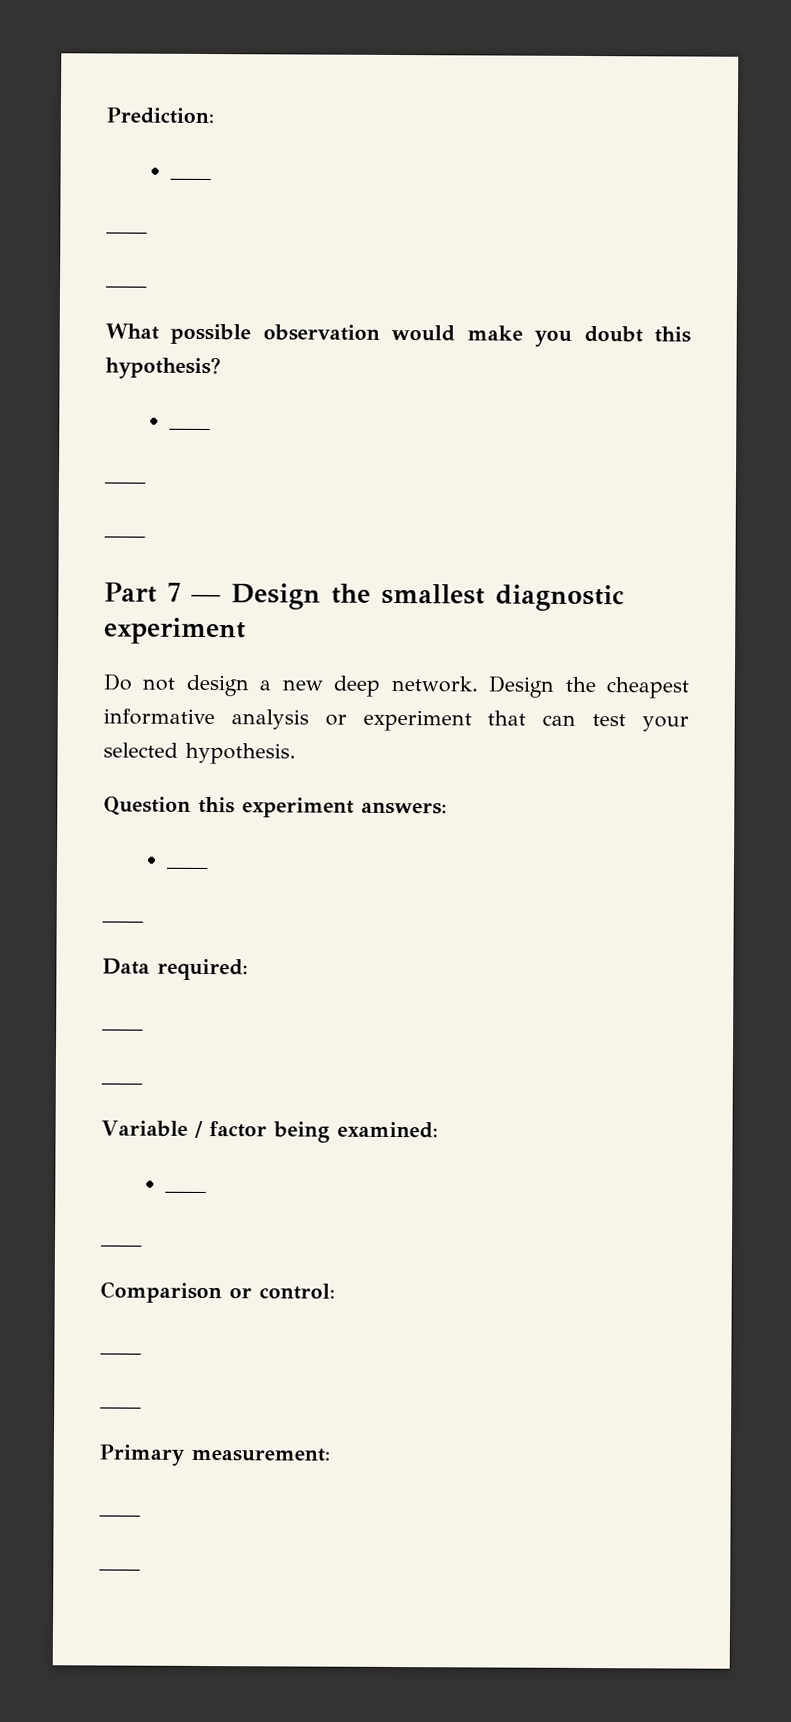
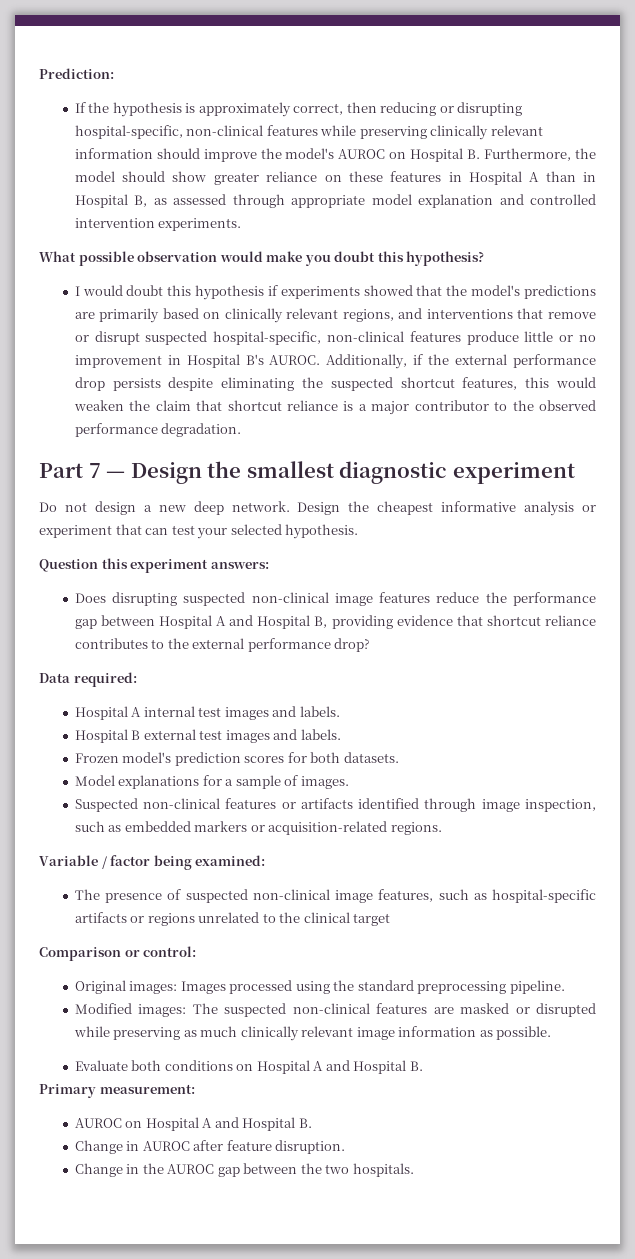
  Prediction:
- ____
- ____
- ____
+ If the hypothesis is approximately correct, then reducing or disrupting hospital-specific, non-clinical features while preserving clinically relevant information should improve the model's AUROC on Hospital B. Furthermore, the model should show greater reliance on these features in Hospital A than in Hospital B, as assessed through appropriate model explanation and controlled intervention experiments.
  What possible observation would make you doubt this hypothesis?
- ____
- ____
- ____
+ I would doubt this hypothesis if experiments showed that the model's predictions are primarily based on clinically relevant regions, and interventions that remove or disrupt suspected hospital-specific, non-clinical features produce little or no improvement in Hospital B's AUROC. Additionally, if the external performance drop persists despite eliminating the suspected shortcut features, this would weaken the claim that shortcut reliance is a major contributor to the observed performance degradation.
  Question this experiment answers:
- ____
- ____
+ Does disrupting suspected non-clinical image features reduce the performance gap between Hospital A and Hospital B, providing evidence that shortcut reliance contributes to the external performance drop?
  Data required:
- ____
- ____
+ Hospital A internal test images and labels.
+ Hospital B external test images and labels.
+ Frozen model's prediction scores for both datasets.
+ Model explanations for a sample of images.
+ Suspected non-clinical features or artifacts identified through image inspection, such as embedded markers or acquisition-related regions.
  Variable / factor being examined:
- ____
- ____
+ The presence of suspected non-clinical image features, such as hospital-specific artifacts or regions unrelated to the clinical target
  Comparison or control:
- ____
- ____
+ Original images: Images processed using the standard preprocessing pipeline.
+ Modified images: The suspected non-clinical features are masked or disrupted while preserving as much clinically relevant image information as possible.
+ Evaluate both conditions on Hospital A and Hospital B.
  Primary measurement:
- ____
- ____
+ AUROC on Hospital A and Hospital B.
+ Change in AUROC after feature disruption.
+ Change in the AUROC gap between the two hospitals.

